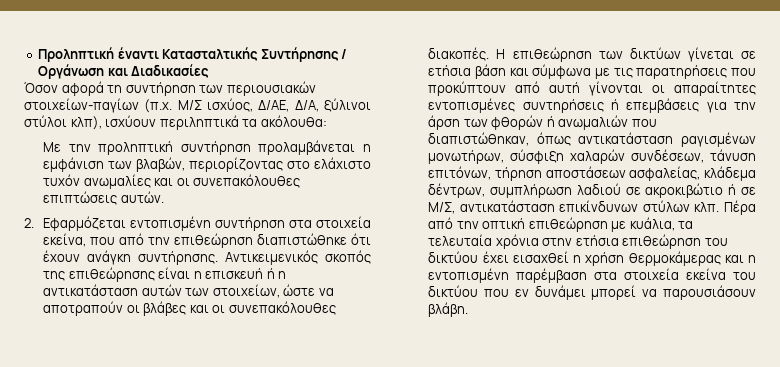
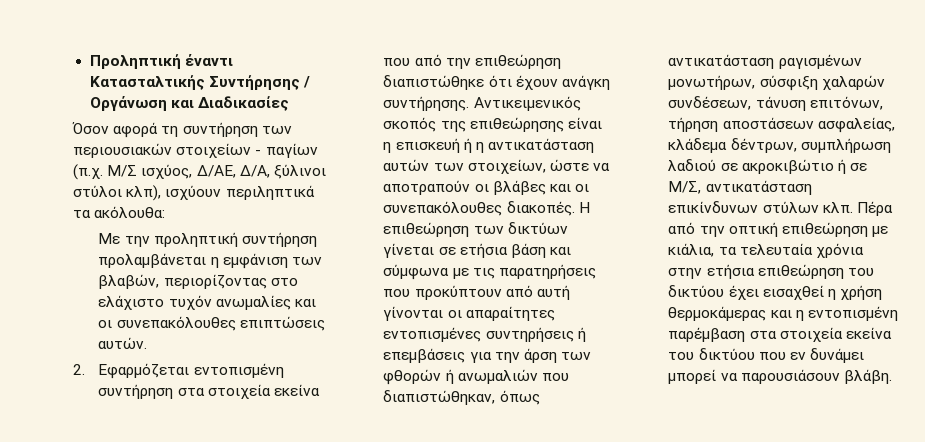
- Όσον αφορά τη συντήρηση των περιουσιακών στοιχείων-παγίων (π.χ. Μ/Σ ισχύος, Δ/ΑΕ, Δ/Α, ξύλινοι στύλοι κλπ), ισχύουν περιληπτικά τα ακόλουθα:
+ Όσον αφορά τη συντήρηση των περιουσιακών στοιχείων - παγίων (π.χ. Μ/Σ ισχύος, Δ/ΑΕ, Δ/Α, ξύλινοι στύλοι κλπ), ισχύουν περιληπτικά τα ακόλουθα:
- 2. Εφαρμόζεται εντοπισμένη συντήρηση στα στοιχεία εκείνα, που από την επιθεώρηση διαπιστώθηκε ότι έχουν ανάγκη συντήρησης.
+ 2. Εφαρμόζεται εντοπισμένη συντήρηση στα στοιχεία εκείνα που από την επιθεώρηση διαπιστώθηκε ότι έχουν ανάγκη συντήρησης.
- Πέρα από την οπτική επιθεώρηση με κυάλια, τα τελευταία χρόνια στην ετήσια επιθεώρηση του δικτύου έχει εισαχθεί η χρήση θερμοκάμερας και η εντοπισμένη παρέμβαση στα στοιχεία εκείνα του δικτύου που εν δυνάμει μπορεί να παρουσιάσουν βλάβη.
+ Πέρα από την οπτική επιθεώρηση με κιάλια, τα τελευταία χρόνια στην ετήσια επιθεώρηση του δικτύου έχει εισαχθεί η χρήση θερμοκάμερας και η εντοπισμένη παρέμβαση στα στοιχεία εκείνα του δικτύου που εν δυνάμει μπορεί να παρουσιάσουν βλάβη.

